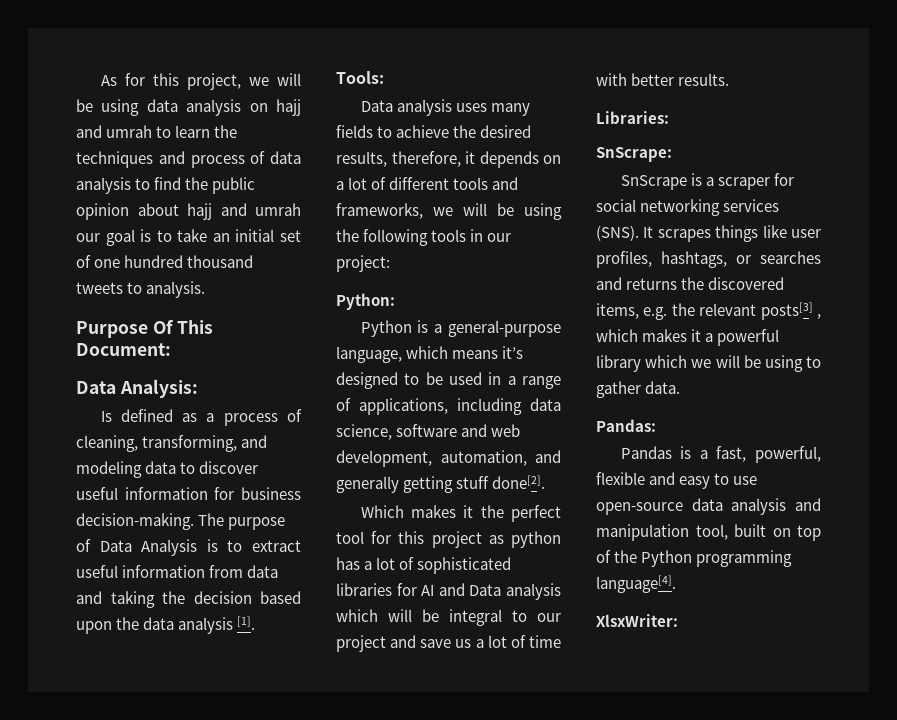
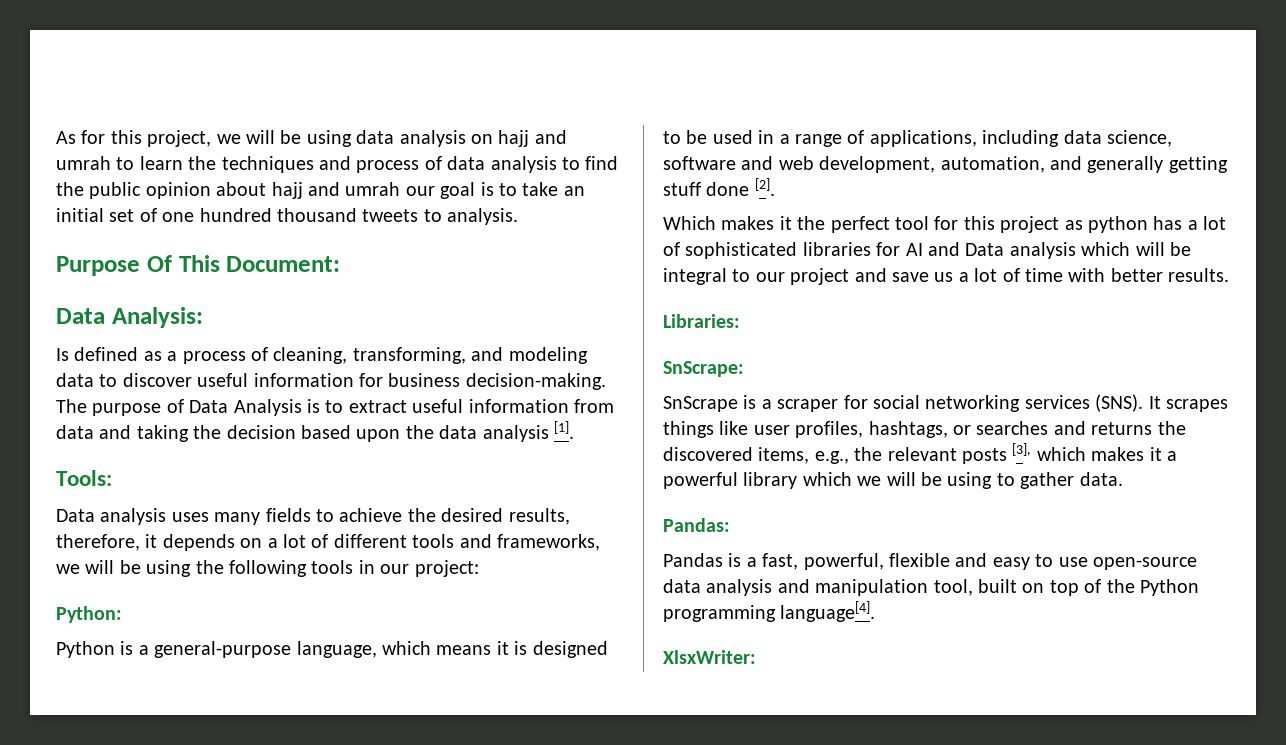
- Python is a general-purpose language, which means it’s designed to be used in a range of applications, including data science, software and web development, automation, and generally getting stuff done[2].
+ Python is a general-purpose language, which means it is designed to be used in a range of applications, including data science, software and web development, automation, and generally getting stuff done [2].
- It scrapes things like user profiles, hashtags, or searches and returns the discovered items, e.g. the relevant posts[3] , which makes it a powerful library which we will be using to gather data.
+ It scrapes things like user profiles, hashtags, or searches and returns the discovered items, e.g., the relevant posts [3], which makes it a powerful library which we will be using to gather data.

